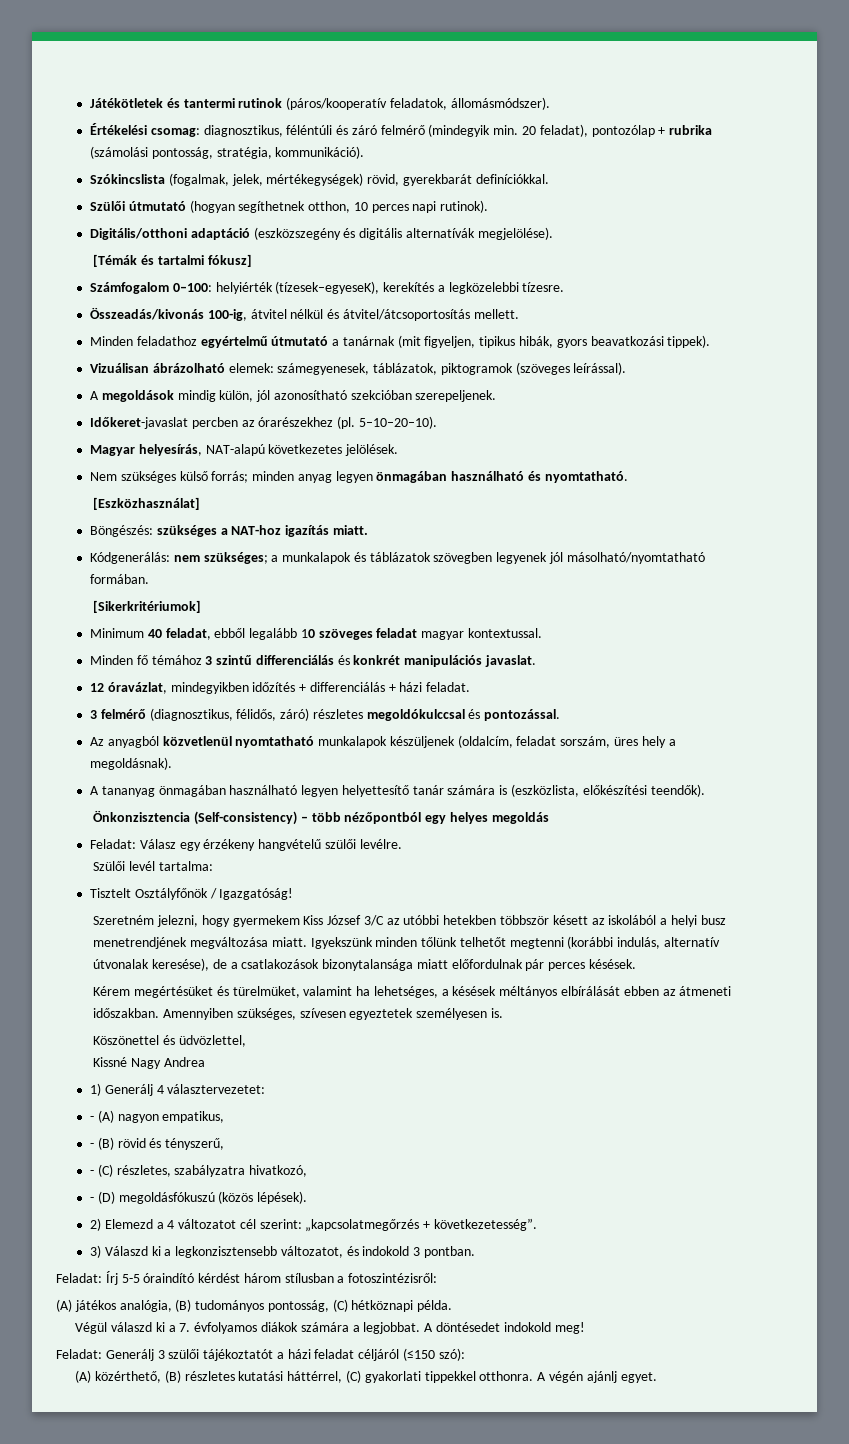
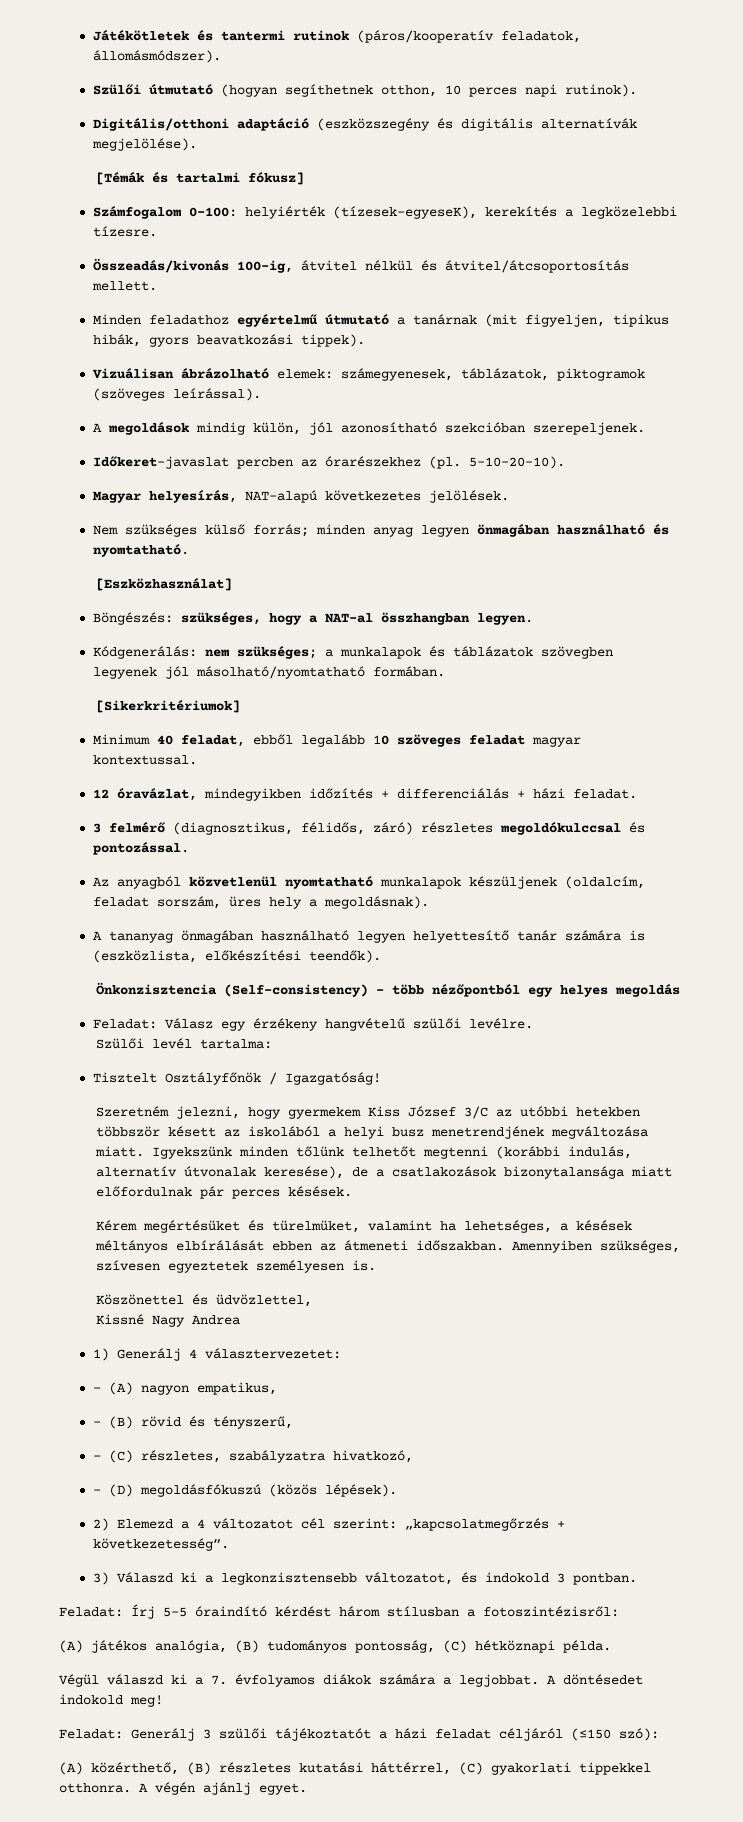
- Értékelési csomag: diagnosztikus, féléntúli és záró felmérő (mindegyik min. 20 feladat), pontozólap + rubrika (számolási pontosság, stratégia, kommunikáció).
- Szókincslista (fogalmak, jelek, mértékegységek) rövid, gyerekbarát definíciókkal.
- Böngészés: szükséges a NAT-hoz igazítás miatt.
+ Böngészés: szükséges, hogy a NAT-al összhangban legyen.
- Minden fő témához 3 szintű differenciálás és konkrét manipulációs javaslat.

